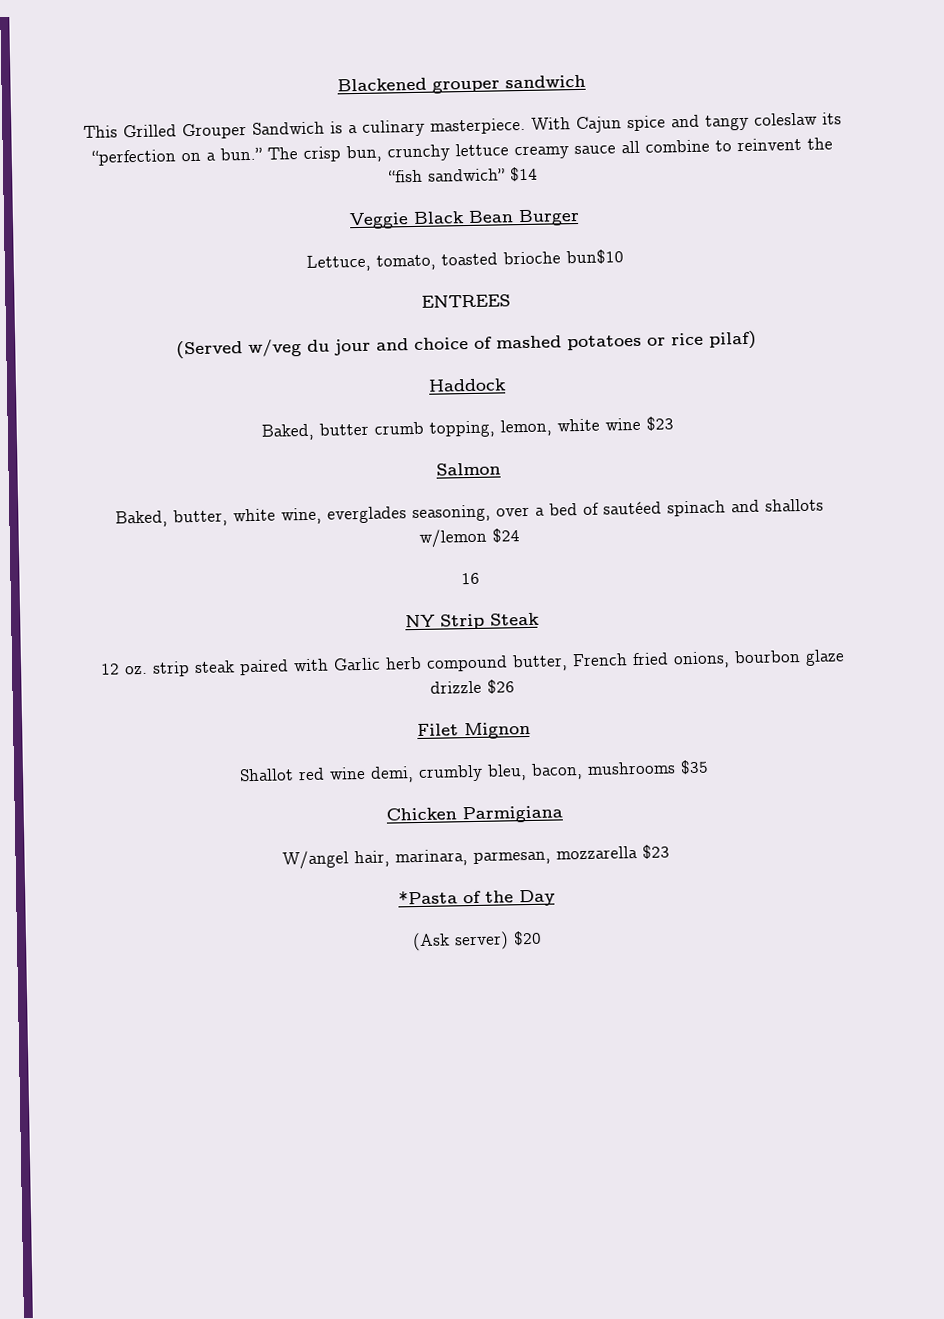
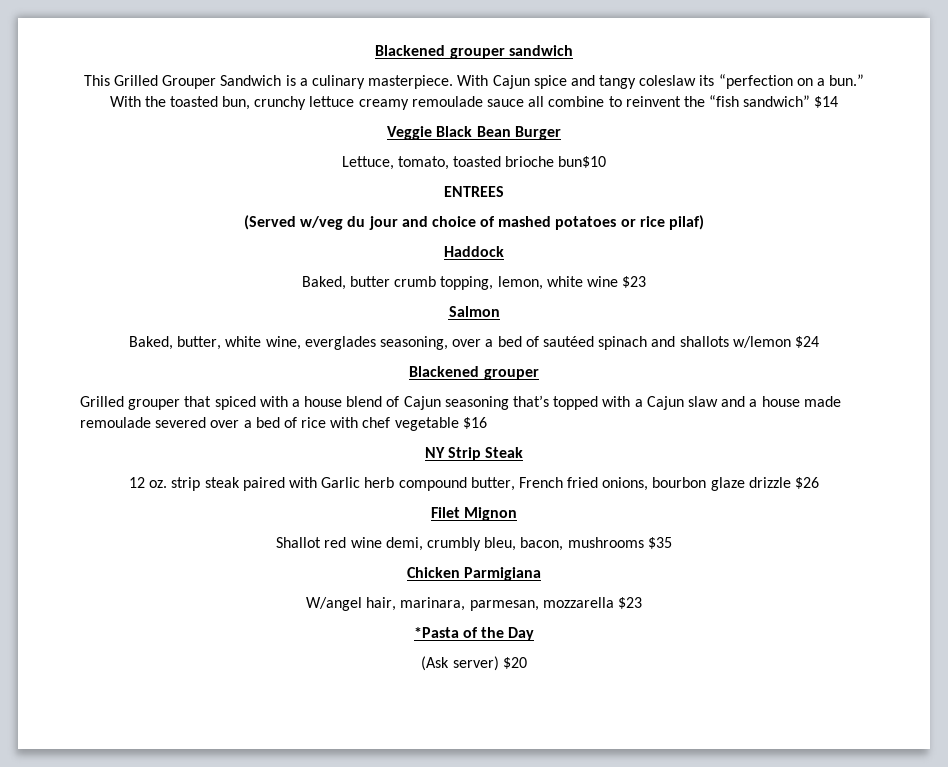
- The crisp bun, crunchy lettuce creamy sauce all combine to reinvent the “fish sandwich” $14
+ With the toasted bun, crunchy lettuce creamy remoulade sauce all combine to reinvent the “fish sandwich” $14
  Baked, butter, white wine, everglades seasoning, over a bed of sautéed spinach and shallots w/lemon $24
- 16
+ Blackened grouper
+ Grilled grouper that spiced with a house blend of Cajun seasoning that’s topped with a Cajun slaw and a house made remoulade severed over a bed of rice with chef vegetable $16

